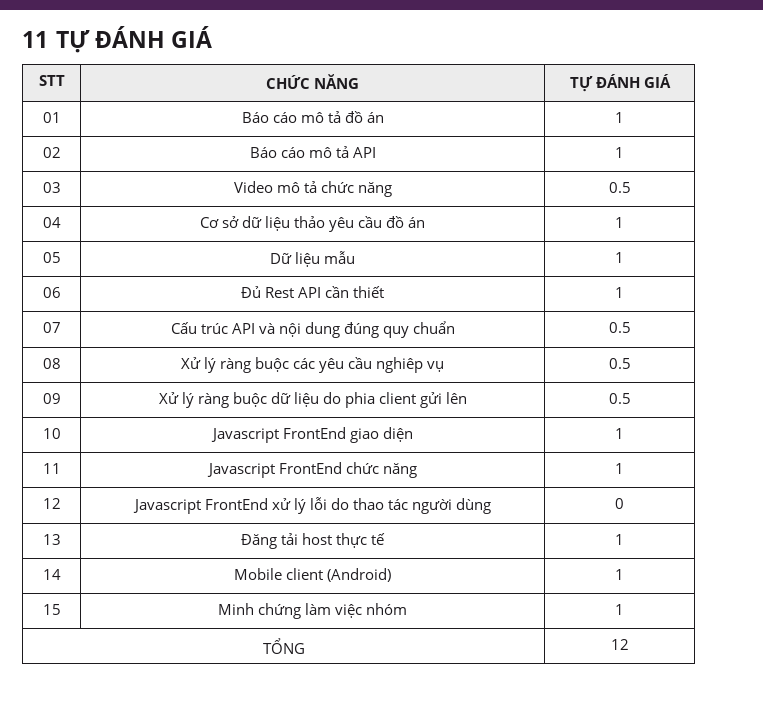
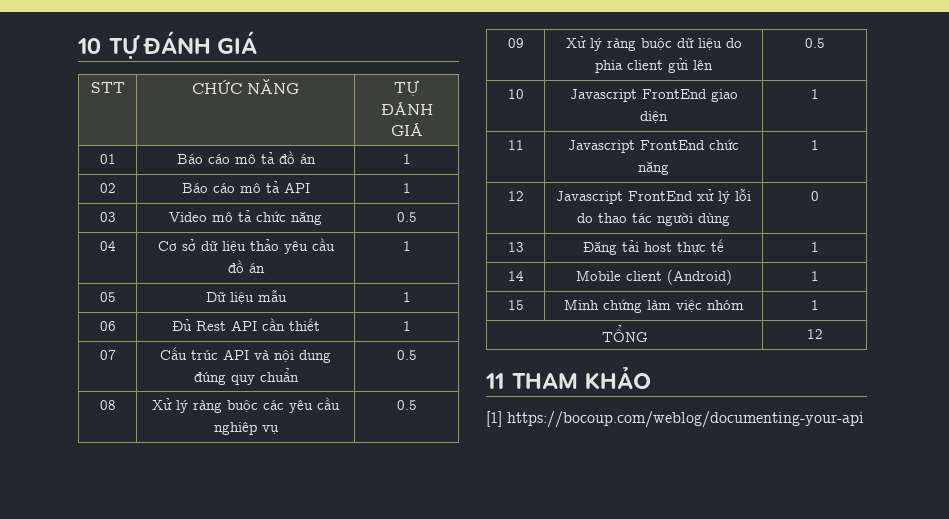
- 11 TỰ ĐÁNH GIÁ
+ 10 TỰ ĐÁNH GIÁ
+ 11 THAM KHẢO
+ [1] https://bocoup.com/weblog/documenting-your-api

